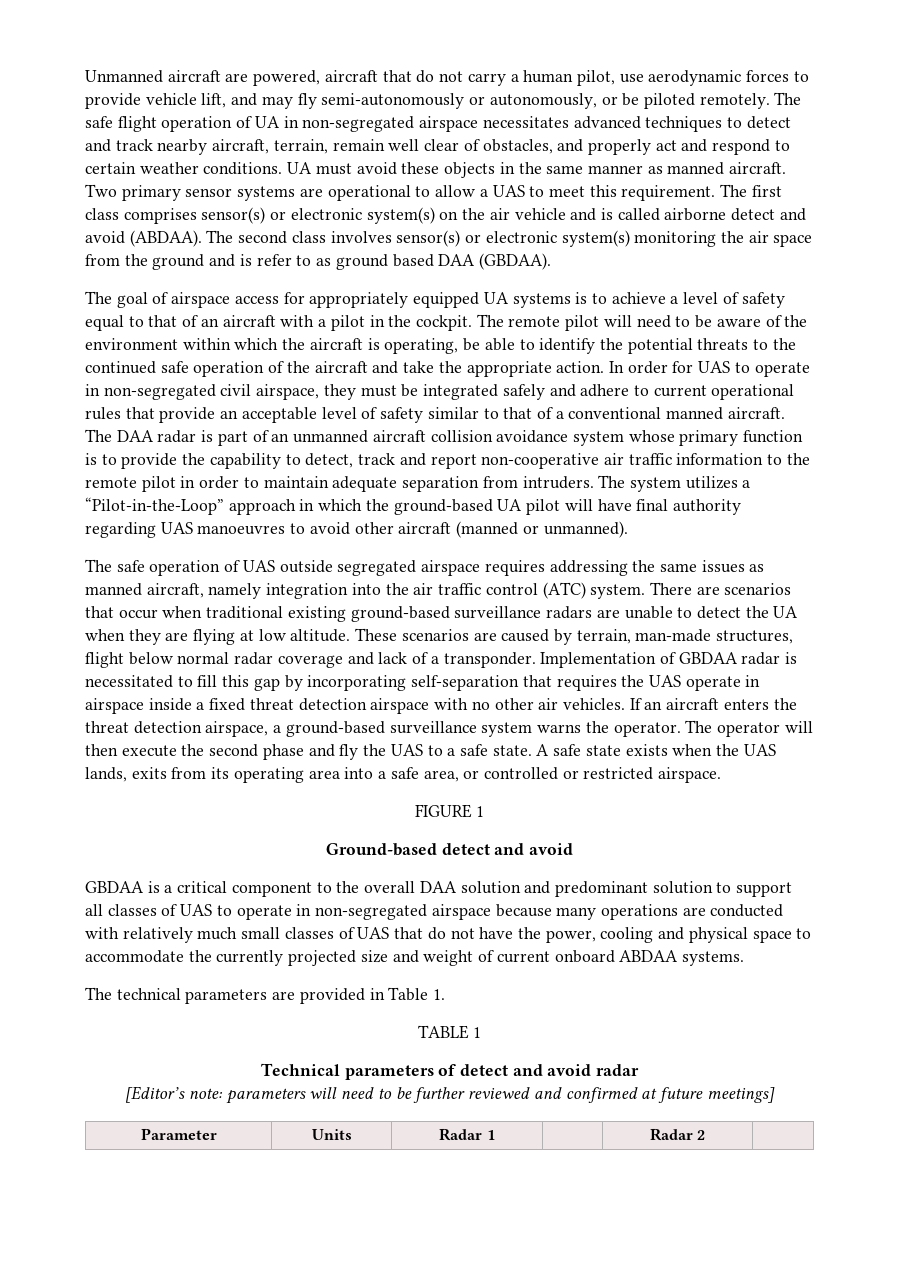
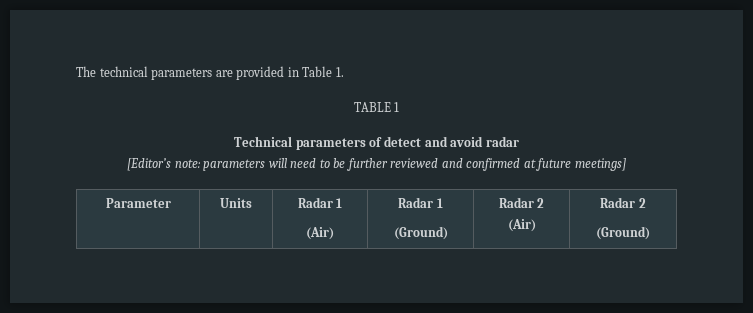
- Unmanned aircraft are powered, aircraft that do not carry a human pilot, use aerodynamic forces to provide vehicle lift, and may fly semi-autonomously or autonomously, or be piloted remotely. The safe flight operation of UA in non-segregated airspace necessitates advanced techniques to detect and track nearby aircraft, terrain, remain well clear of obstacles, and properly act and respond to certain weather conditions. UA must avoid these objects in the same manner as manned aircraft. Two primary sensor systems are operational to allow a UAS to meet this requirement. The first class comprises sensor(s) or electronic system(s) on the air vehicle and is called airborne detect and avoid (ABDAA). The second class involves sensor(s) or electronic system(s) monitoring the air space from the ground and is refer to as ground based DAA (GBDAA).
- The goal of airspace access for appropriately equipped UA systems is to achieve a level of safety equal to that of an aircraft with a pilot in the cockpit. The remote pilot will need to be aware of the environment within which the aircraft is operating, be able to identify the potential threats to the continued safe operation of the aircraft and take the appropriate action. In order for UAS to operate in non-segregated civil airspace, they must be integrated safely and adhere to current operational rules that provide an acceptable level of safety similar to that of a conventional manned aircraft. The DAA radar is part of an unmanned aircraft collision avoidance system whose primary function is to provide the capability to detect, track and report non-cooperative air traffic information to the remote pilot in order to maintain adequate separation from intruders. The system utilizes a “Pilot-in-the-Loop” approach in which the ground-based UA pilot will have final authority regarding UAS manoeuvres to avoid other aircraft (manned or unmanned).
- The safe operation of UAS outside segregated airspace requires addressing the same issues as manned aircraft, namely integration into the air traffic control (ATC) system. There are scenarios that occur when traditional existing ground-based surveillance radars are unable to detect the UA when they are flying at low altitude. These scenarios are caused by terrain, man-made structures, flight below normal radar coverage and lack of a transponder. Implementation of GBDAA radar is necessitated to fill this gap by incorporating self-separation that requires the UAS operate in airspace inside a fixed threat detection airspace with no other air vehicles. If an aircraft enters the threat detection airspace, a ground-based surveillance system warns the operator. The operator will then execute the second phase and fly the UAS to a safe state. A safe state exists when the UAS lands, exits from its operating area into a safe area, or controlled or restricted airspace.
- FIGURE 1
- Ground-based detect and avoid
- GBDAA is a critical component to the overall DAA solution and predominant solution to support all classes of UAS to operate in non-segregated airspace because many operations are conducted with relatively much small classes of UAS that do not have the power, cooling and physical space to accommodate the currently projected size and weight of current onboard ABDAA systems.
- Parameter | Units | Radar 1 | | Radar 2 |
+ Parameter | Units | Radar 1
+ (Air) | Radar 1
+ (Ground) | Radar 2
+ (Air) | Radar 2
+ (Ground)

